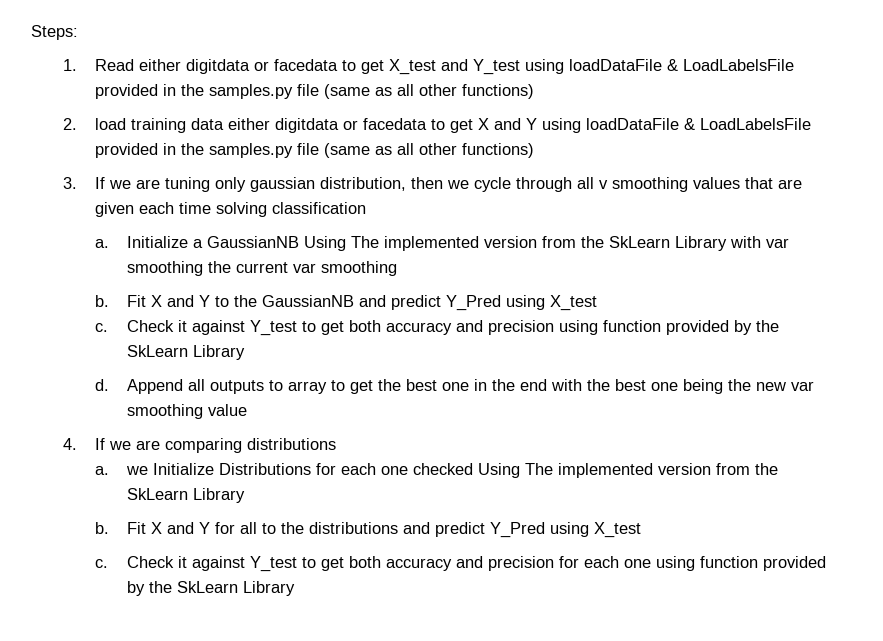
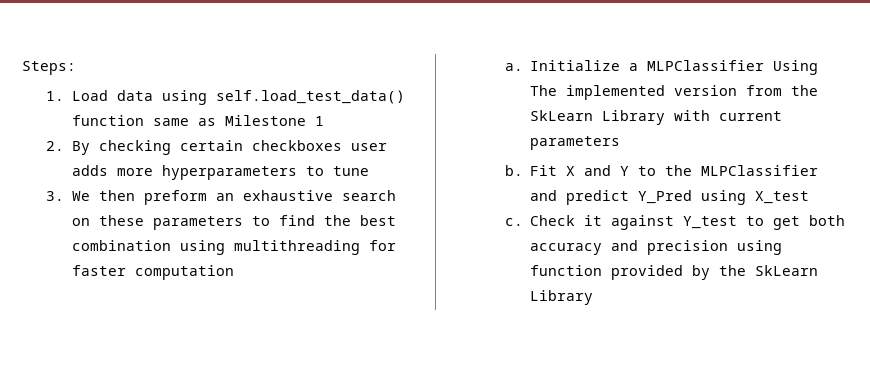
- 1. Read either digitdata or facedata to get X_test and Y_test using loadDataFile & LoadLabelsFile provided in the samples.py file (same as all other functions)
- 2. load training data either digitdata or facedata to get X and Y using loadDataFile & LoadLabelsFile provided in the samples.py file (same as all other functions)
- 3. If we are tuning only gaussian distribution, then we cycle through all v smoothing values that are given each time solving classification
+ 1. Load data using self.load_test_data() function same as Milestone 1
+ 2. By checking certain checkboxes user adds more hyperparameters to tune
+ 3. We then preform an exhaustive search on these parameters to find the best combination using multithreading for faster computation
- Initialize a GaussianNB Using The implemented version from the SkLearn Library with var smoothing the current var smoothing
+ Initialize a MLPClassifier Using The implemented version from the SkLearn Library with current parameters
- Fit X and Y to the GaussianNB and predict Y_Pred using X_test
+ Fit X and Y to the MLPClassifier and predict Y_Pred using X_test
- d. Append all outputs to array to get the best one in the end with the best one being the new var smoothing value
- 4. If we are comparing distributions
- a. we Initialize Distributions for each one checked Using The implemented version from the SkLearn Library
- b. Fit X and Y for all to the distributions and predict Y_Pred using X_test
- c. Check it against Y_test to get both accuracy and precision for each one using function provided by the SkLearn Library

